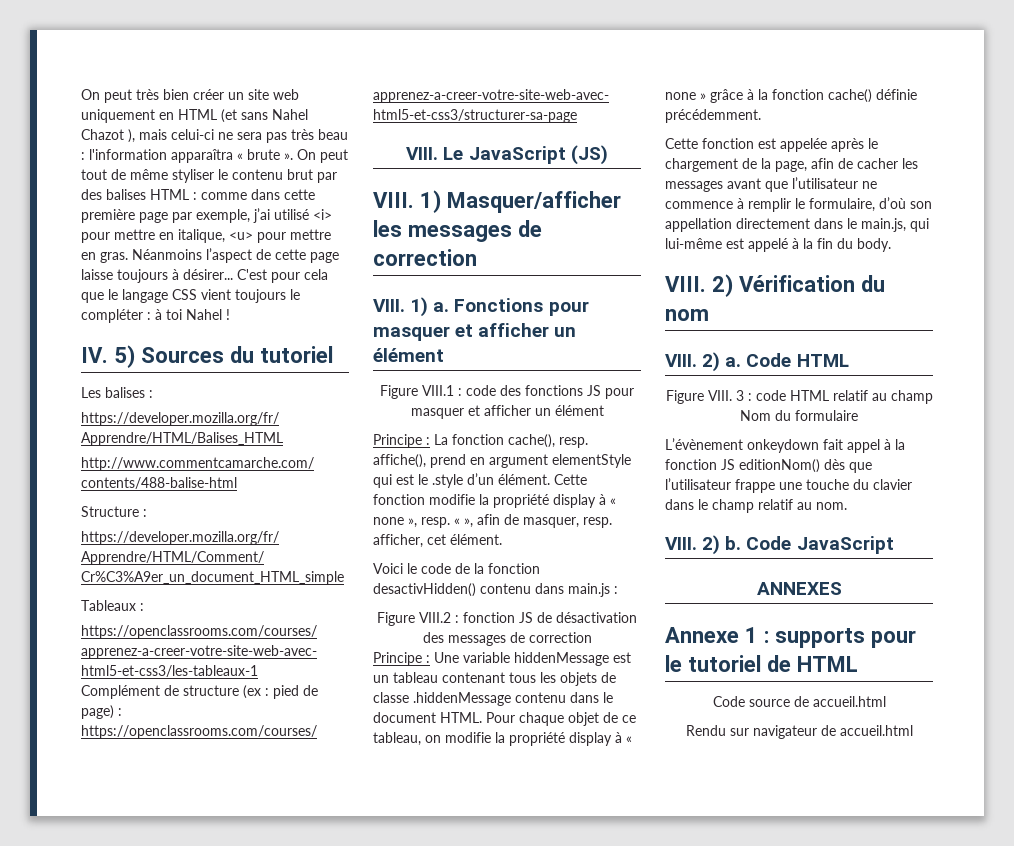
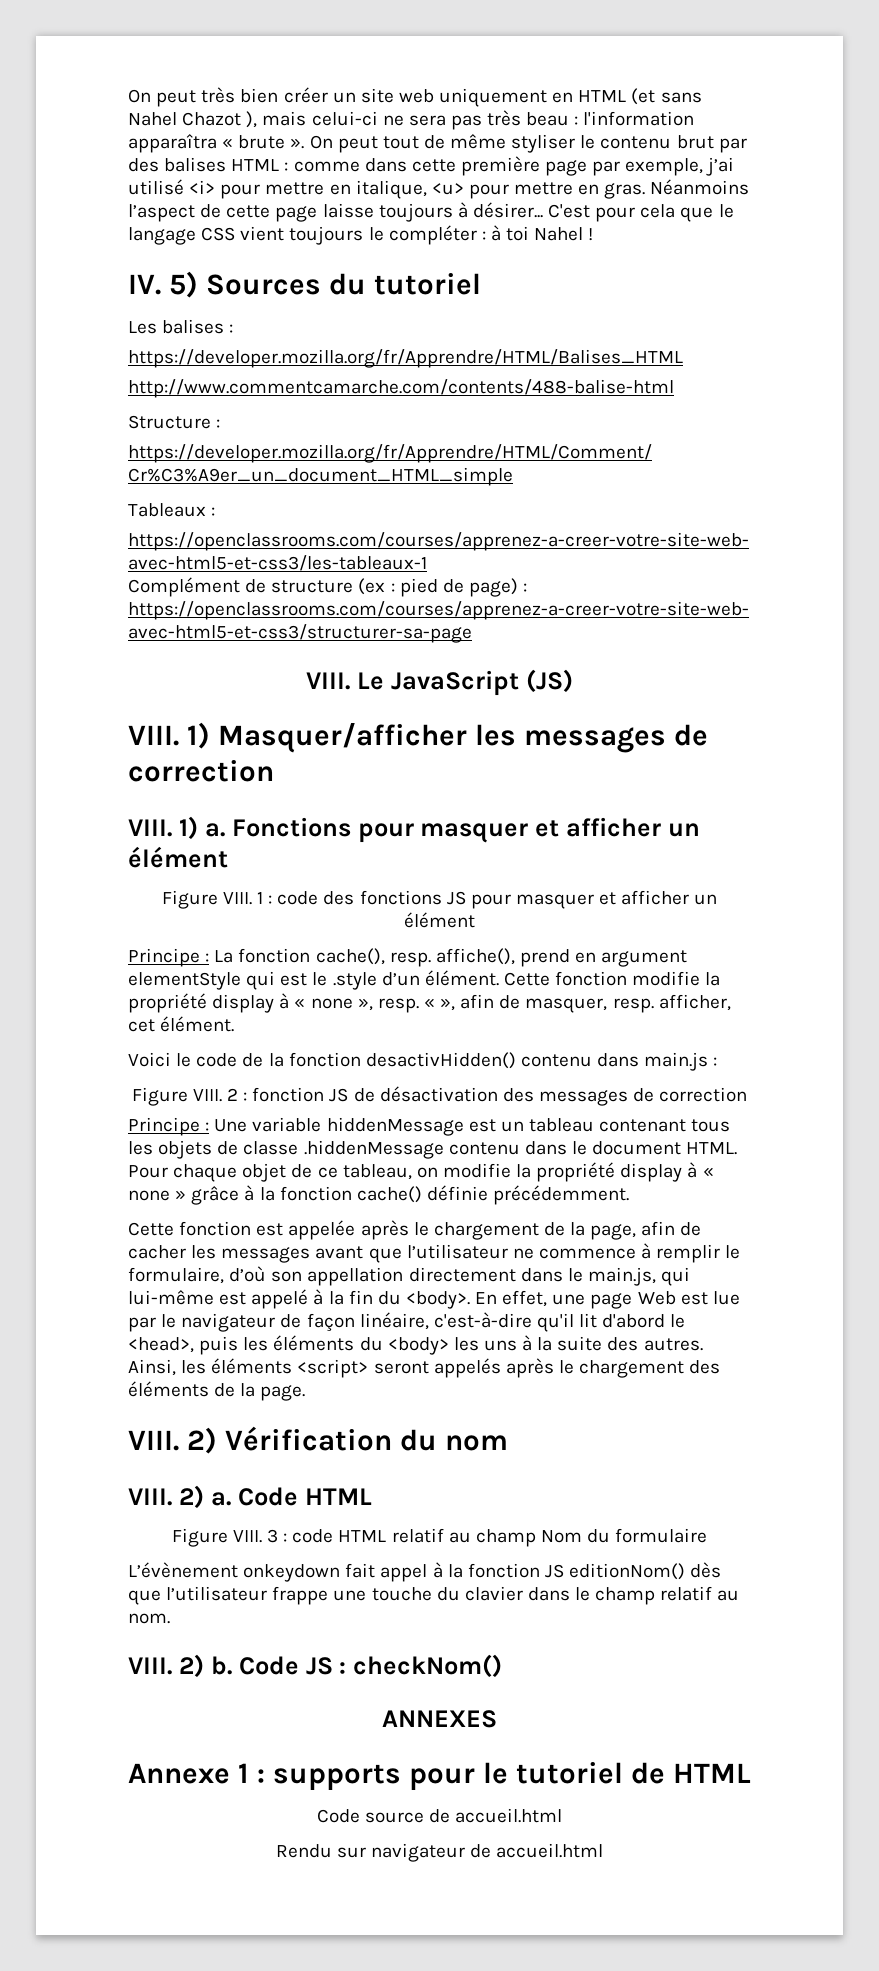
- Figure VIII.1 : code des fonctions JS pour masquer et afficher un élément
+ Figure VIII. 1 : code des fonctions JS pour masquer et afficher un élément
- Figure VIII.2 : fonction JS de désactivation des messages de correction
+ Figure VIII. 2 : fonction JS de désactivation des messages de correction
- Cette fonction est appelée après le chargement de la page, afin de cacher les messages avant que l’utilisateur ne commence à remplir le formulaire, d’où son appellation directement dans le main.js, qui lui-même est appelé à la fin du body.
+ Cette fonction est appelée après le chargement de la page, afin de cacher les messages avant que l’utilisateur ne commence à remplir le formulaire, d’où son appellation directement dans le main.js, qui lui-même est appelé à la fin du <body>. En effet, une page Web est lue par le navigateur de façon linéaire, c'est-à-dire qu'il lit d'abord le <head>, puis les éléments du <body> les uns à la suite des autres. Ainsi, les éléments <script> seront appelés après le chargement des éléments de la page.
- Code JavaScript
+ Code JS : checkNom()

